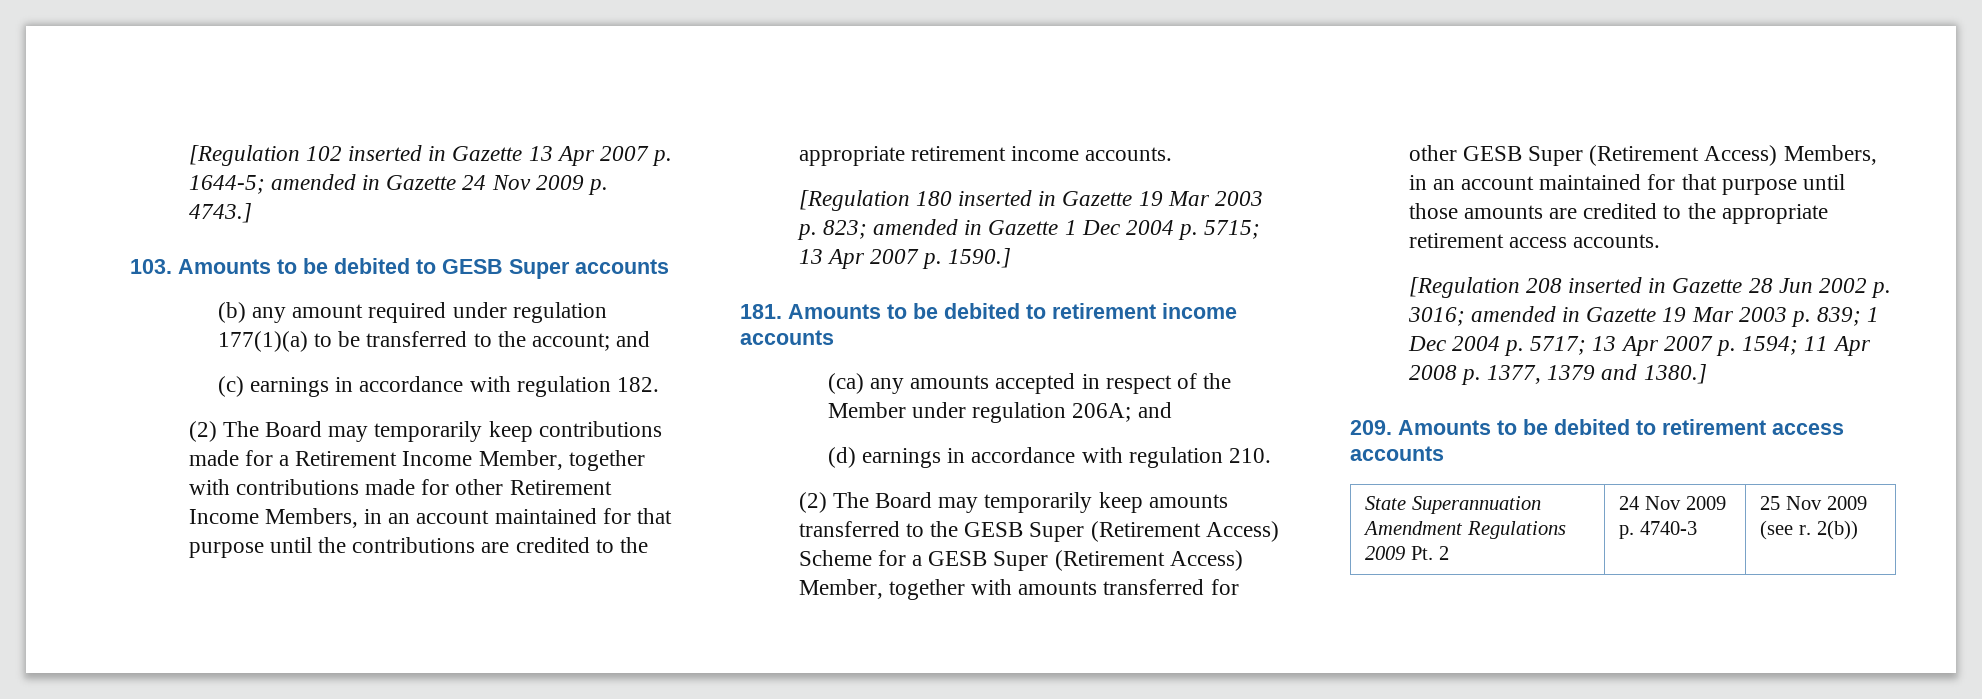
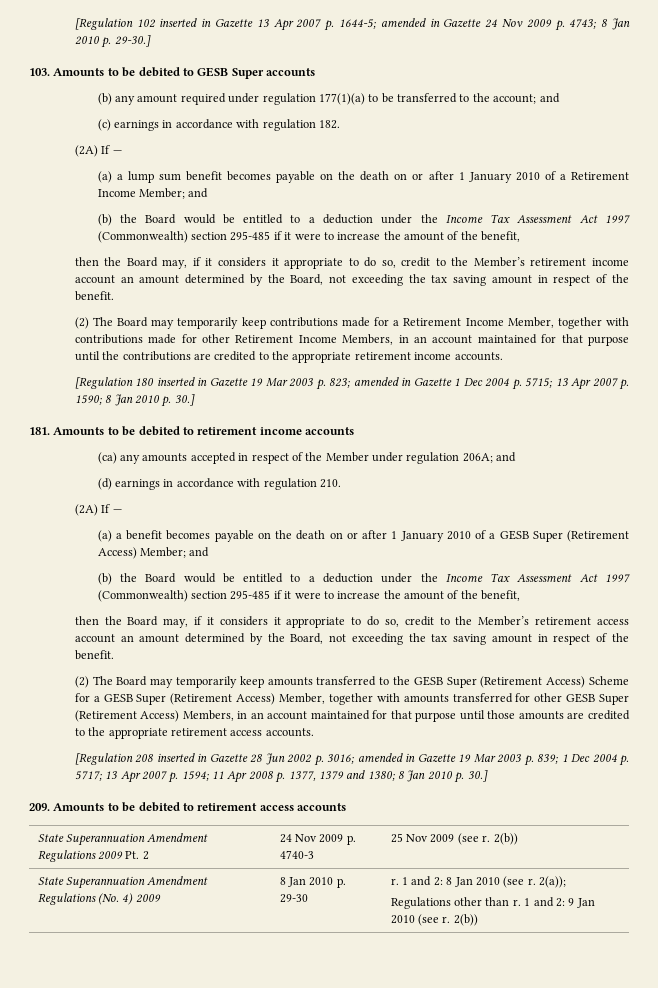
- [Regulation 102 inserted in Gazette 13 Apr 2007 p. 1644-5; amended in Gazette 24 Nov 2009 p. 4743.]
+ [Regulation 102 inserted in Gazette 13 Apr 2007 p. 1644-5; amended in Gazette 24 Nov 2009 p. 4743; 8 Jan 2010 p. 29-30.]
  (c) earnings in accordance with regulation 182.
+ (2A) If —
+ (a) a lump sum benefit becomes payable on the death on or after 1 January 2010 of a Retirement Income Member; and
+ (b) the Board would be entitled to a deduction under the Income Tax Assessment Act 1997 (Commonwealth) section 295-485 if it were to increase the amount of the benefit,
+ then the Board may, if it considers it appropriate to do so, credit to the Member’s retirement income account an amount determined by the Board, not exceeding the tax saving amount in respect of the benefit.
- [Regulation 180 inserted in Gazette 19 Mar 2003 p. 823; amended in Gazette 1 Dec 2004 p. 5715; 13 Apr 2007 p. 1590.]
+ [Regulation 180 inserted in Gazette 19 Mar 2003 p. 823; amended in Gazette 1 Dec 2004 p. 5715; 13 Apr 2007 p. 1590; 8 Jan 2010 p. 30.]
  (d) earnings in accordance with regulation 210.
+ (2A) If —
+ (a) a benefit becomes payable on the death on or after 1 January 2010 of a GESB Super (Retirement Access) Member; and
+ (b) the Board would be entitled to a deduction under the Income Tax Assessment Act 1997 (Commonwealth) section 295-485 if it were to increase the amount of the benefit,
+ then the Board may, if it considers it appropriate to do so, credit to the Member’s retirement access account an amount determined by the Board, not exceeding the tax saving amount in respect of the benefit.
- [Regulation 208 inserted in Gazette 28 Jun 2002 p. 3016; amended in Gazette 19 Mar 2003 p. 839; 1 Dec 2004 p. 5717; 13 Apr 2007 p. 1594; 11 Apr 2008 p. 1377, 1379 and 1380.]
+ [Regulation 208 inserted in Gazette 28 Jun 2002 p. 3016; amended in Gazette 19 Mar 2003 p. 839; 1 Dec 2004 p. 5717; 13 Apr 2007 p. 1594; 11 Apr 2008 p. 1377, 1379 and 1380; 8 Jan 2010 p. 30.]
+ State Superannuation Amendment Regulations (No. 4) 2009 | 8 Jan 2010 p. 29-30 | r. 1 and 2: 8 Jan 2010 (see r. 2(a));
+ Regulations other than r. 1 and 2: 9 Jan 2010 (see r. 2(b))

